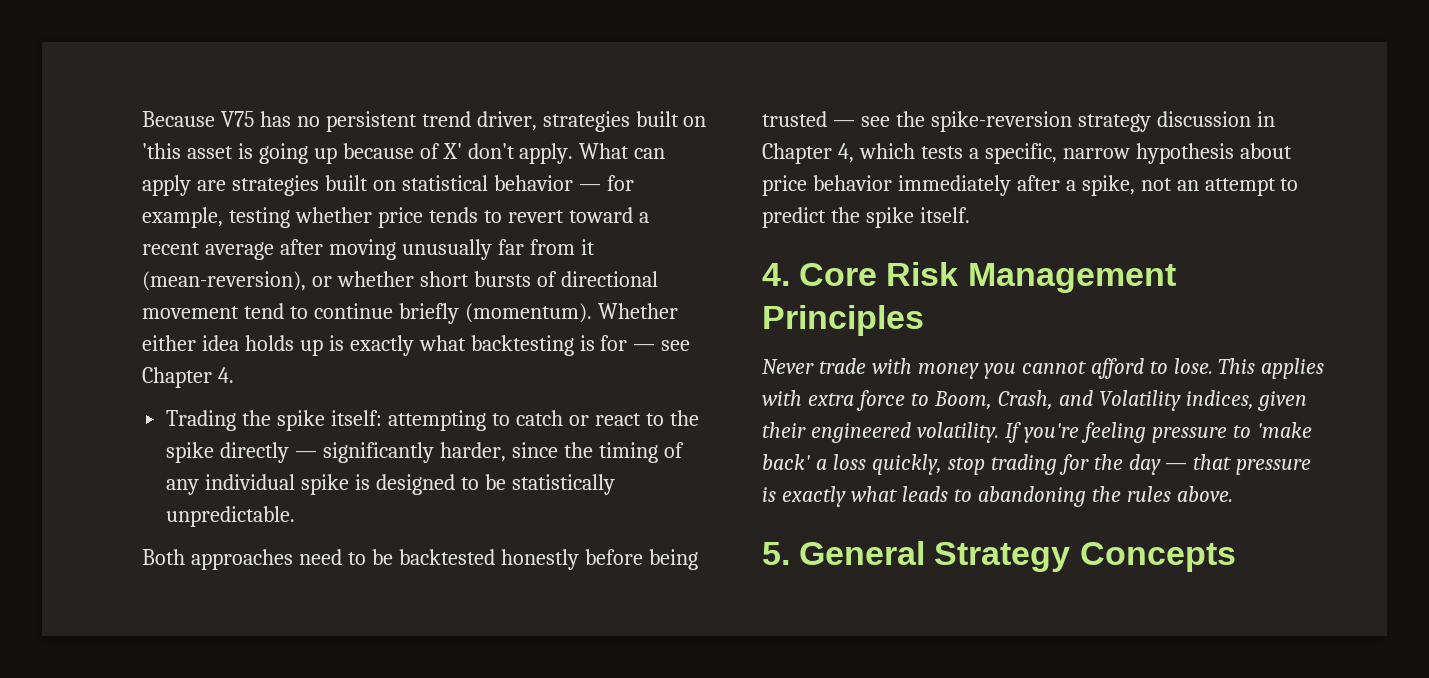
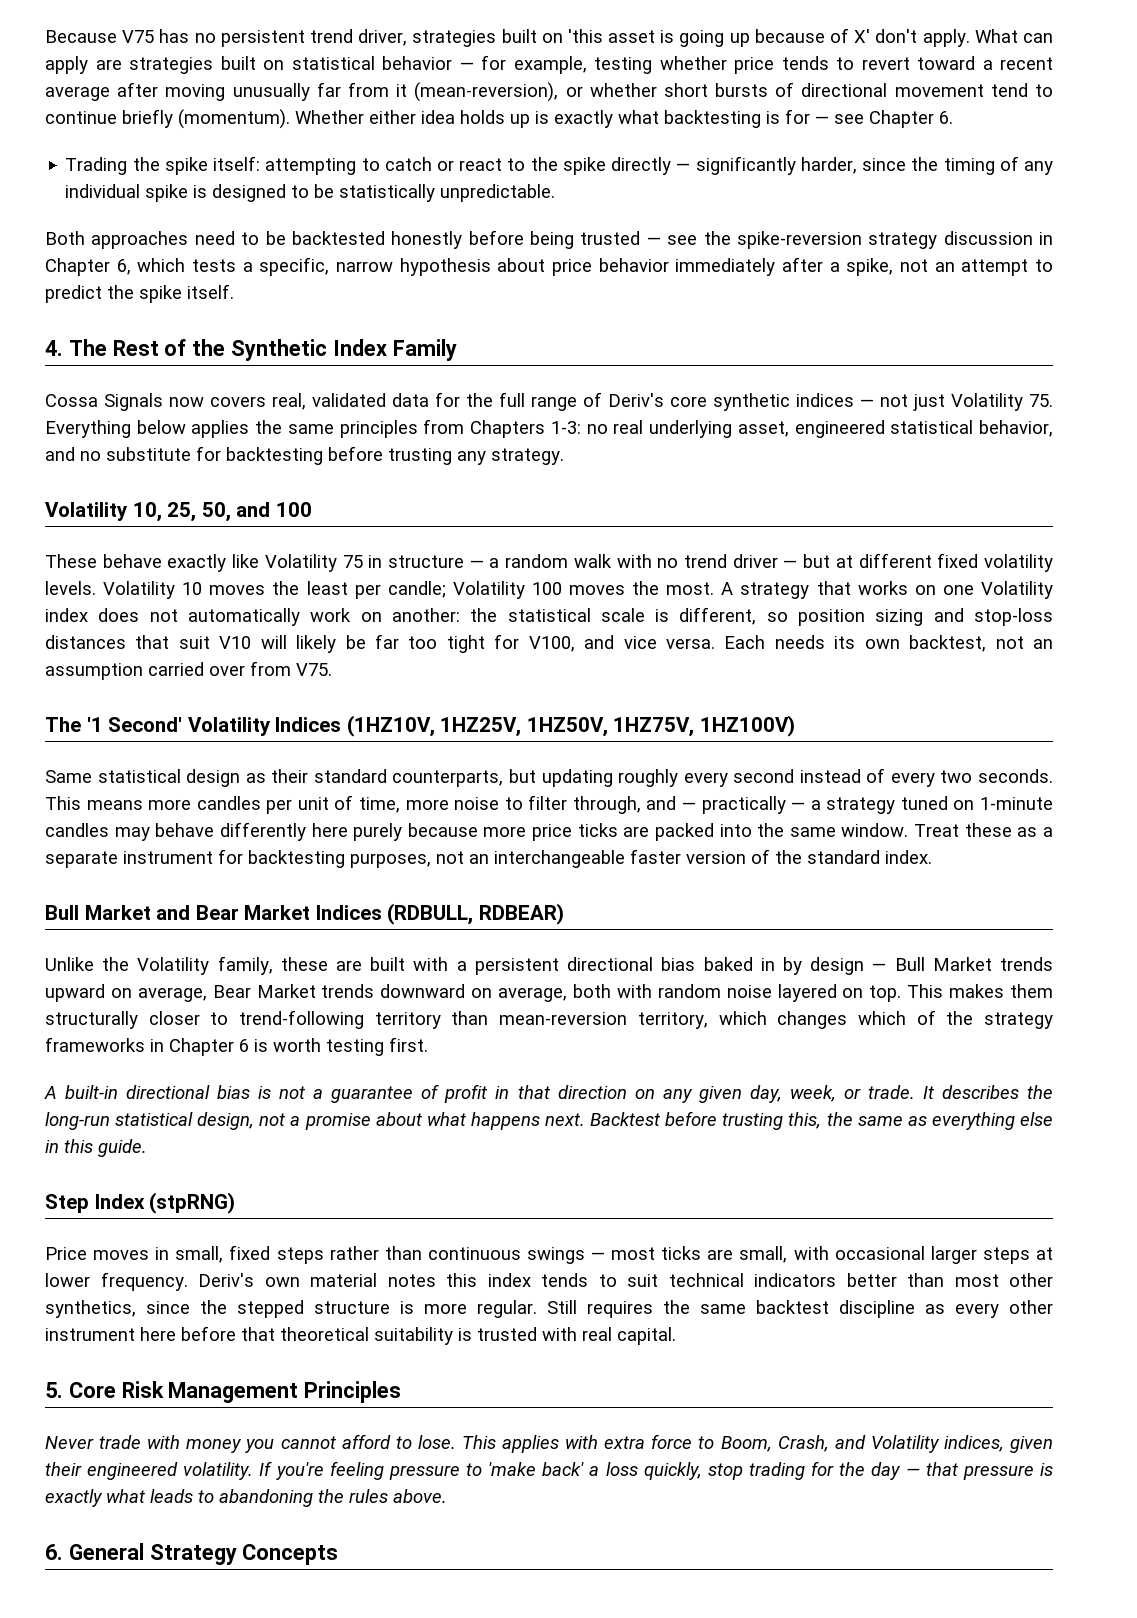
- Whether either idea holds up is exactly what backtesting is for — see Chapter 4.
+ Whether either idea holds up is exactly what backtesting is for — see Chapter 6.
- Both approaches need to be backtested honestly before being trusted — see the spike-reversion strategy discussion in Chapter 4, which tests a specific, narrow hypothesis about price behavior immediately after a spike, not an attempt to predict the spike itself.
+ Both approaches need to be backtested honestly before being trusted — see the spike-reversion strategy discussion in Chapter 6, which tests a specific, narrow hypothesis about price behavior immediately after a spike, not an attempt to predict the spike itself.
- 4. Core Risk Management Principles
+ 4. The Rest of the Synthetic Index Family
+ Cossa Signals now covers real, validated data for the full range of Deriv's core synthetic indices — not just Volatility 75. Everything below applies the same principles from Chapters 1-3: no real underlying asset, engineered statistical behavior, and no substitute for backtesting before trusting any strategy.
+ Volatility 10, 25, 50, and 100
+ These behave exactly like Volatility 75 in structure — a random walk with no trend driver — but at different fixed volatility levels. Volatility 10 moves the least per candle; Volatility 100 moves the most. A strategy that works on one Volatility index does not automatically work on another: the statistical scale is different, so position sizing and stop-loss distances that suit V10 will likely be far too tight for V100, and vice versa. Each needs its own backtest, not an assumption carried over from V75.
+ The '1 Second' Volatility Indices (1HZ10V, 1HZ25V, 1HZ50V, 1HZ75V, 1HZ100V)
+ Same statistical design as their standard counterparts, but updating roughly every second instead of every two seconds. This means more candles per unit of time, more noise to filter through, and — practically — a strategy tuned on 1-minute candles may behave differently here purely because more price ticks are packed into the same window. Treat these as a separate instrument for backtesting purposes, not an interchangeable faster version of the standard index.
+ Bull Market and Bear Market Indices (RDBULL, RDBEAR)
+ Unlike the Volatility family, these are built with a persistent directional bias baked in by design — Bull Market trends upward on average, Bear Market trends downward on average, both with random noise layered on top. This makes them structurally closer to trend-following territory than mean-reversion territory, which changes which of the strategy frameworks in Chapter 6 is worth testing first.
+ A built-in directional bias is not a guarantee of profit in that direction on any given day, week, or trade. It describes the long-run statistical design, not a promise about what happens next. Backtest before trusting this, the same as everything else in this guide.
+ Step Index (stpRNG)
+ Price moves in small, fixed steps rather than continuous swings — most ticks are small, with occasional larger steps at lower frequency. Deriv's own material notes this index tends to suit technical indicators better than most other synthetics, since the stepped structure is more regular. Still requires the same backtest discipline as every other instrument here before that theoretical suitability is trusted with real capital.
+ 5. Core Risk Management Principles
- 5. General Strategy Concepts
+ 6. General Strategy Concepts

